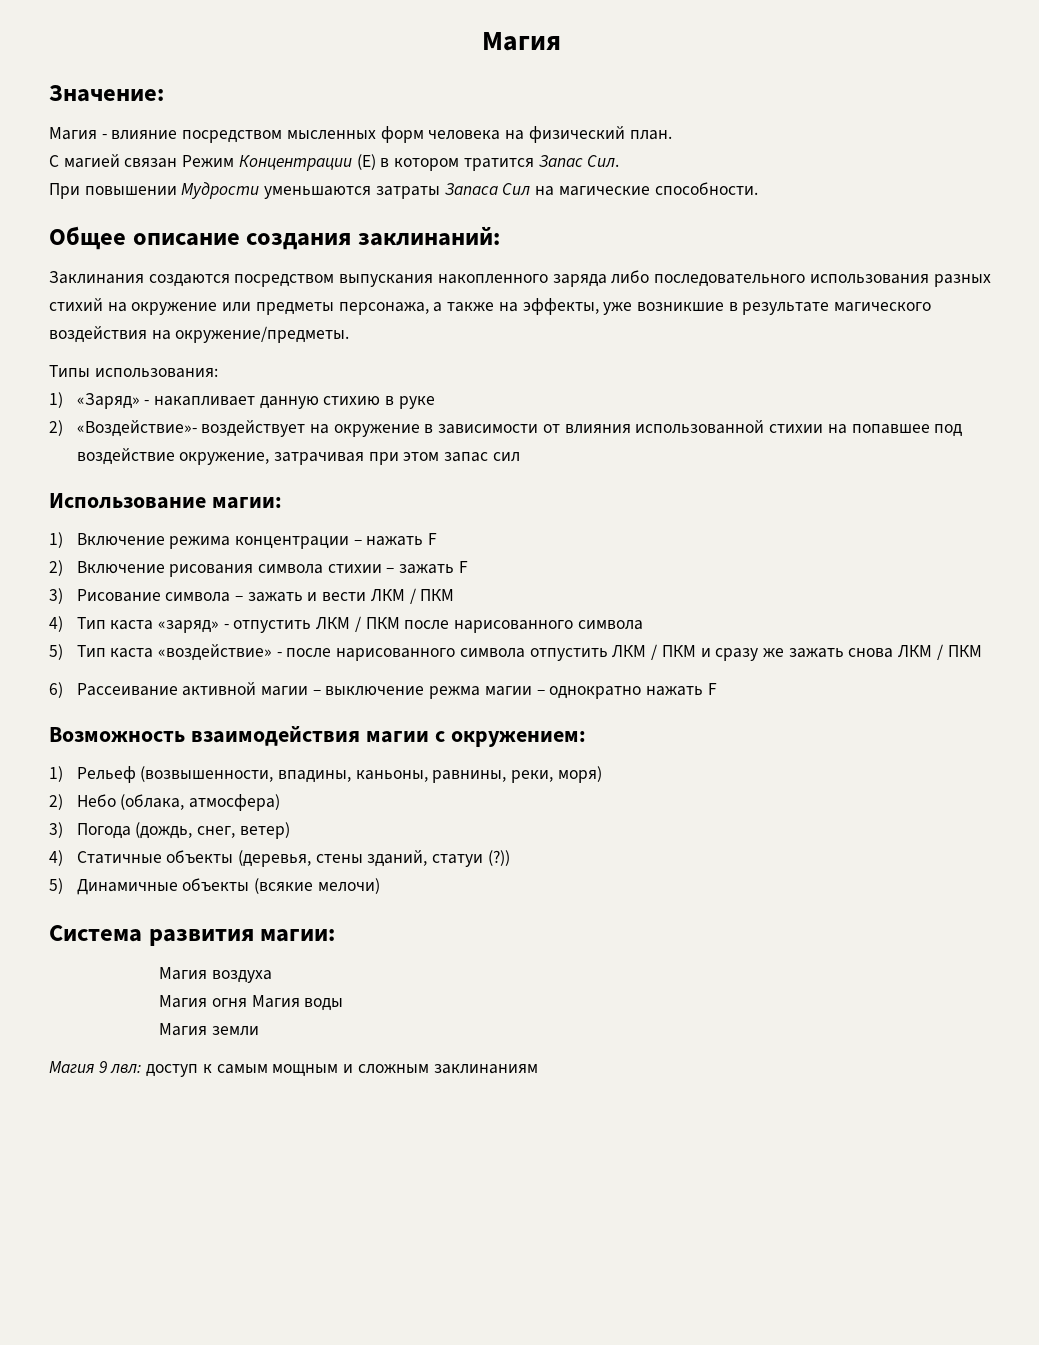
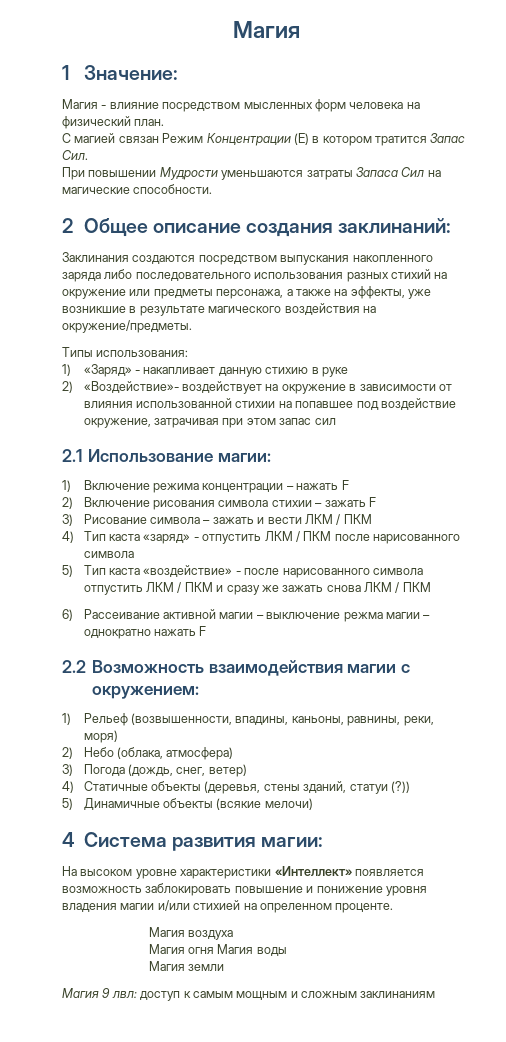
- Значение:
+ 1 Значение:
- Общее описание создания заклинаний:
+ 2 Общее описание создания заклинаний:
- Использование магии:
+ 2.1 Использование магии:
- Возможность взаимодействия магии с окружением:
+ 2.2 Возможность взаимодействия магии с окружением:
- Система развития магии:
+ 4 Система развития магии:
+ На высоком уровне характеристики «Интеллект» появляется возможность заблокировать повышение и понижение уровня владения магии и/или стихией на опреленном проценте.

